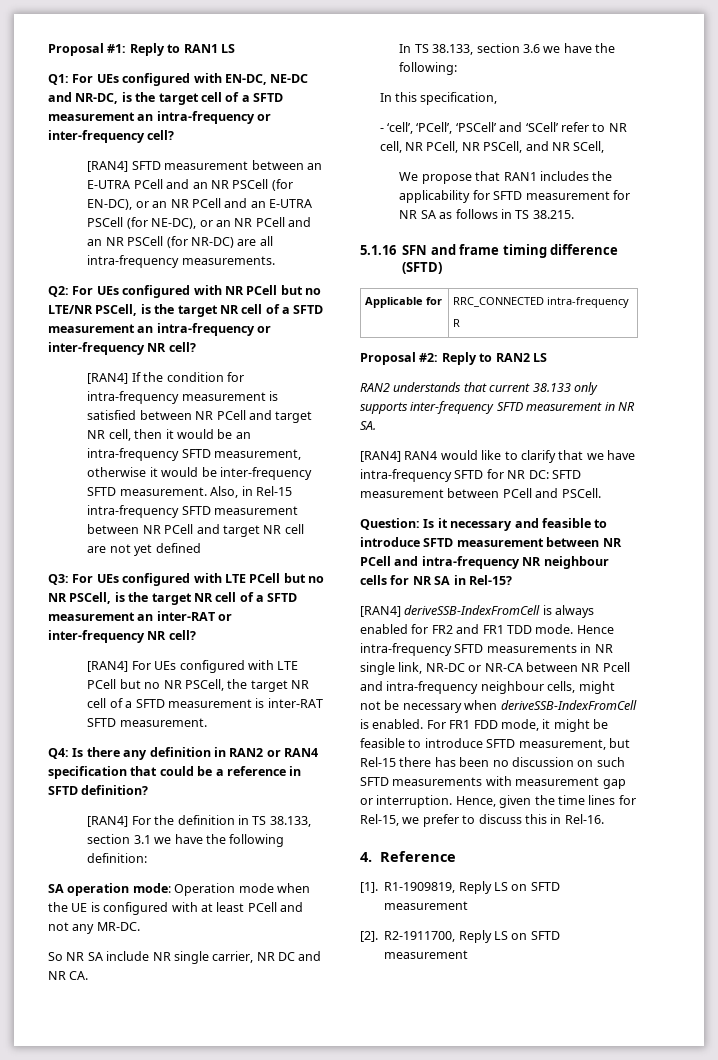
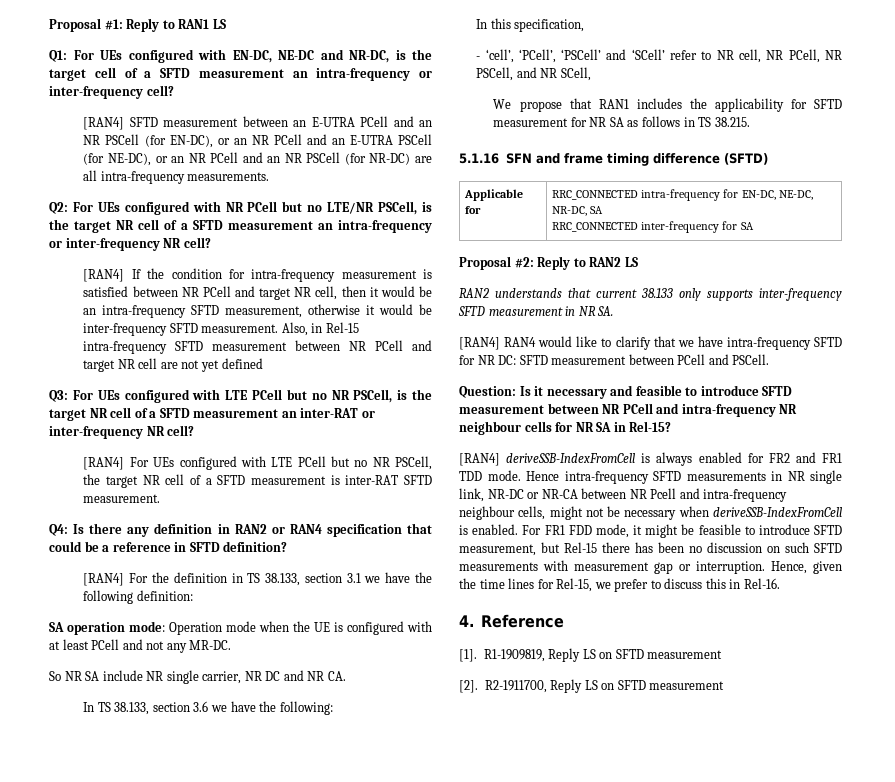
- Applicable for | RRC_CONNECTED intra-frequency
- R
+ Applicable for | RRC_CONNECTED intra-frequency for EN-DC, NE-DC, NR-DC, SA
+ RRC_CONNECTED inter-frequency for SA

